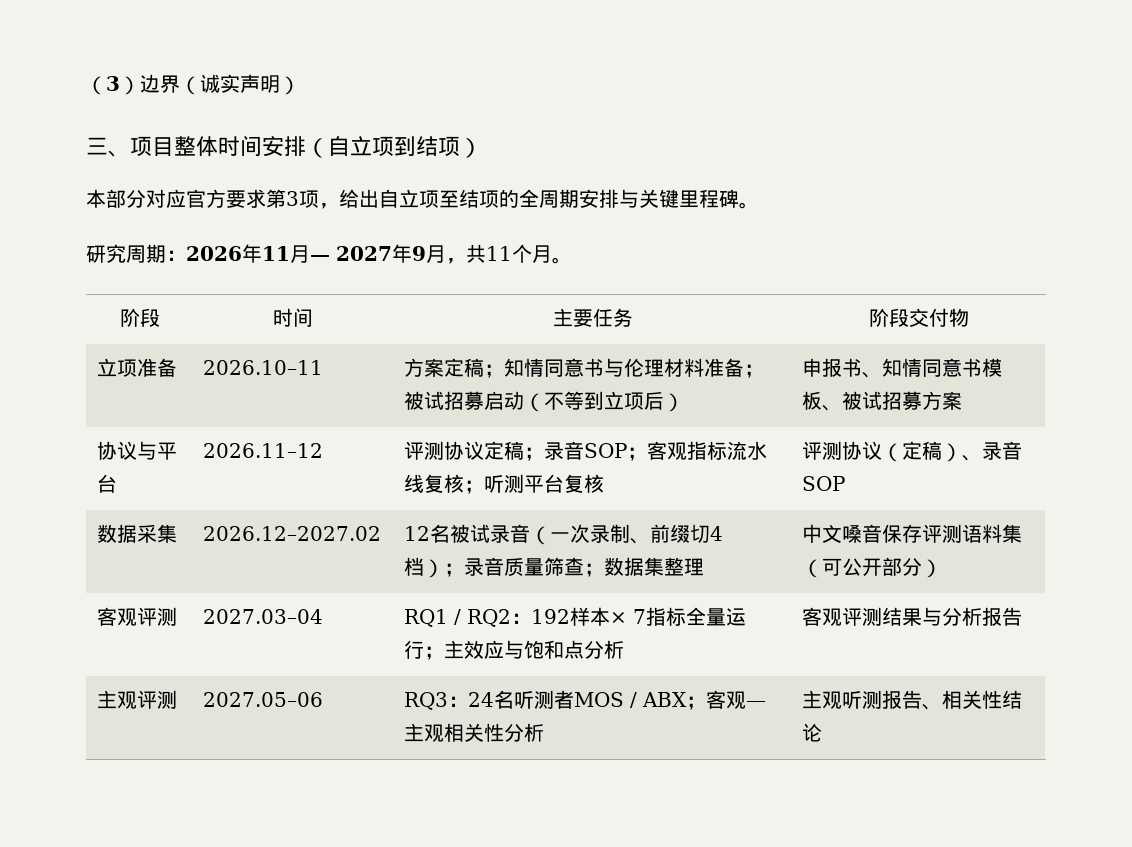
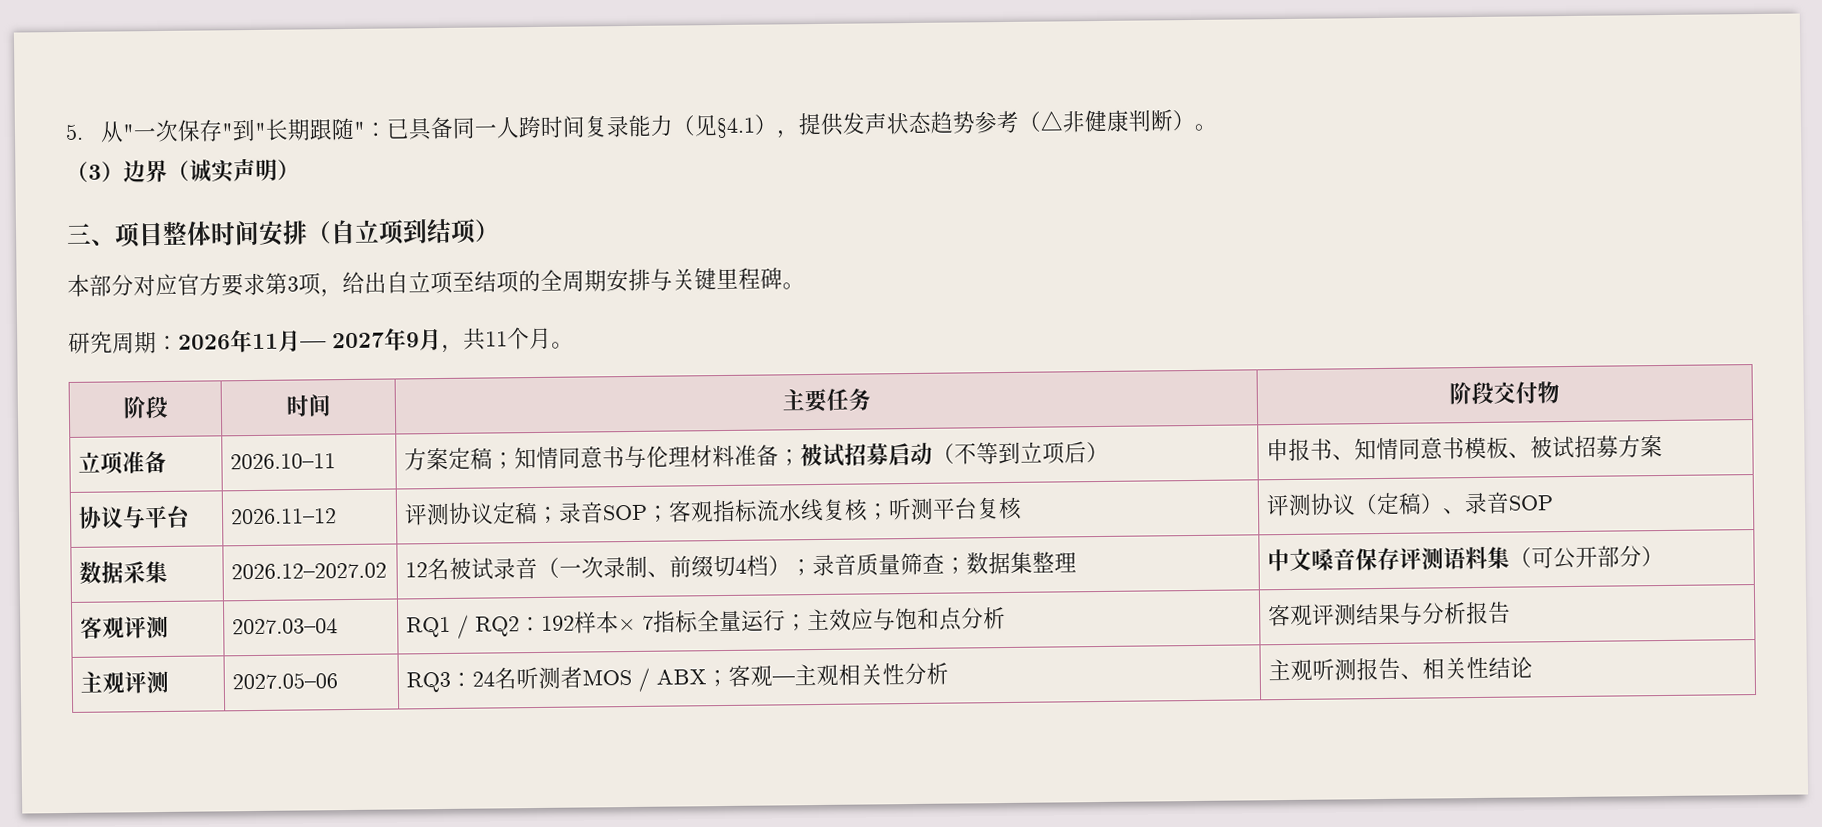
+ 5.从"一次保存"到"长期跟随"：已具备同一人跨时间复录能力（见§4.1），提供发声状态趋势参考（△非健康判断）。

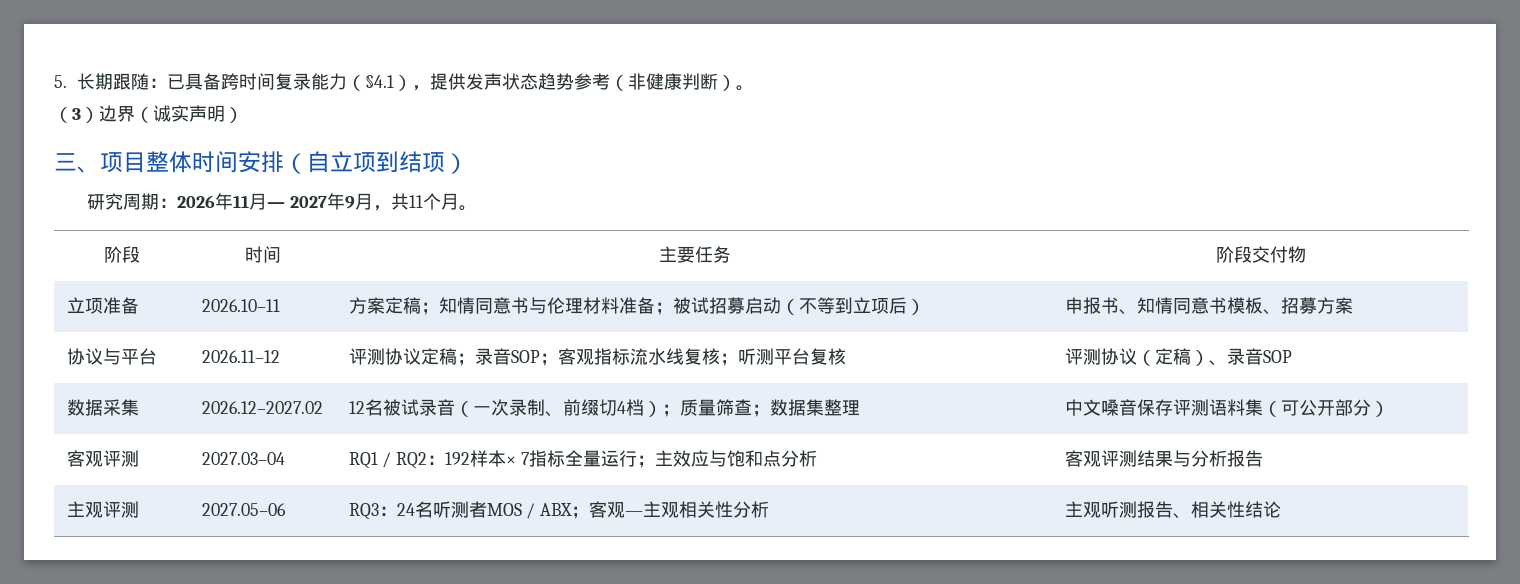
- 5.从"一次保存"到"长期跟随"：已具备同一人跨时间复录能力（见§4.1），提供发声状态趋势参考（△非健康判断）。
+ 5.长期跟随：已具备跨时间复录能力（§4.1），提供发声状态趋势参考（非健康判断）。
- 本部分对应官方要求第3项，给出自立项至结项的全周期安排与关键里程碑。
- 立项准备 | 2026.10–11 | 方案定稿；知情同意书与伦理材料准备；被试招募启动（不等到立项后） | 申报书、知情同意书模板、被试招募方案
+ 立项准备 | 2026.10–11 | 方案定稿；知情同意书与伦理材料准备；被试招募启动（不等到立项后） | 申报书、知情同意书模板、招募方案
- 数据采集 | 2026.12–2027.02 | 12名被试录音（一次录制、前缀切4档）；录音质量筛查；数据集整理 | 中文嗓音保存评测语料集（可公开部分）
+ 数据采集 | 2026.12–2027.02 | 12名被试录音（一次录制、前缀切4档）；质量筛查；数据集整理 | 中文嗓音保存评测语料集（可公开部分）

